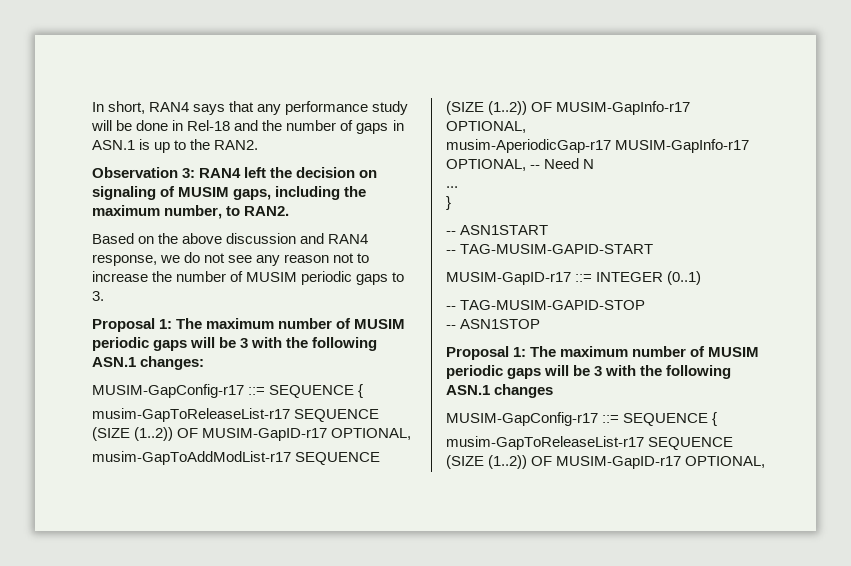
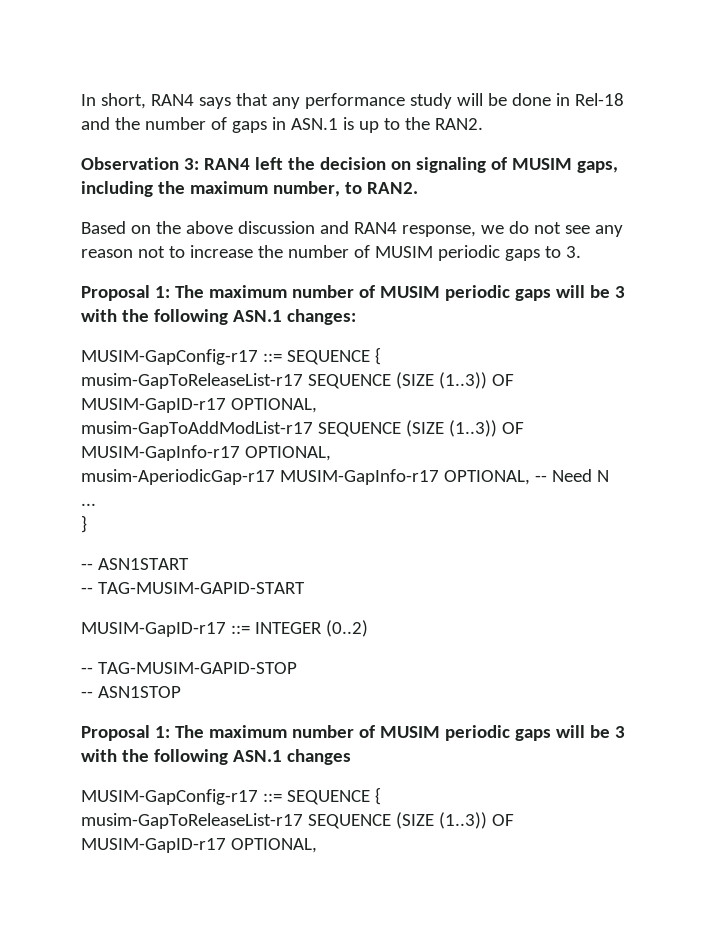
  Proposal 1: The maximum number of MUSIM periodic gaps will be 3 with the following ASN.1 changes:
  MUSIM-GapConfig-r17 ::= SEQUENCE {
- musim-GapToReleaseList-r17 SEQUENCE (SIZE (1..2)) OF MUSIM-GapID-r17 OPTIONAL,
+ musim-GapToReleaseList-r17 SEQUENCE (SIZE (1..3)) OF MUSIM-GapID-r17 OPTIONAL,
- musim-GapToAddModList-r17 SEQUENCE (SIZE (1..2)) OF MUSIM-GapInfo-r17 OPTIONAL,
+ musim-GapToAddModList-r17 SEQUENCE (SIZE (1..3)) OF MUSIM-GapInfo-r17 OPTIONAL,
- MUSIM-GapID-r17 ::= INTEGER (0..1)
+ MUSIM-GapID-r17 ::= INTEGER (0..2)
  Proposal 1: The maximum number of MUSIM periodic gaps will be 3 with the following ASN.1 changes
  MUSIM-GapConfig-r17 ::= SEQUENCE {
- musim-GapToReleaseList-r17 SEQUENCE (SIZE (1..2)) OF MUSIM-GapID-r17 OPTIONAL,
+ musim-GapToReleaseList-r17 SEQUENCE (SIZE (1..3)) OF MUSIM-GapID-r17 OPTIONAL,

